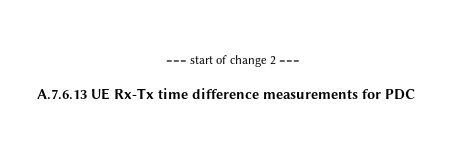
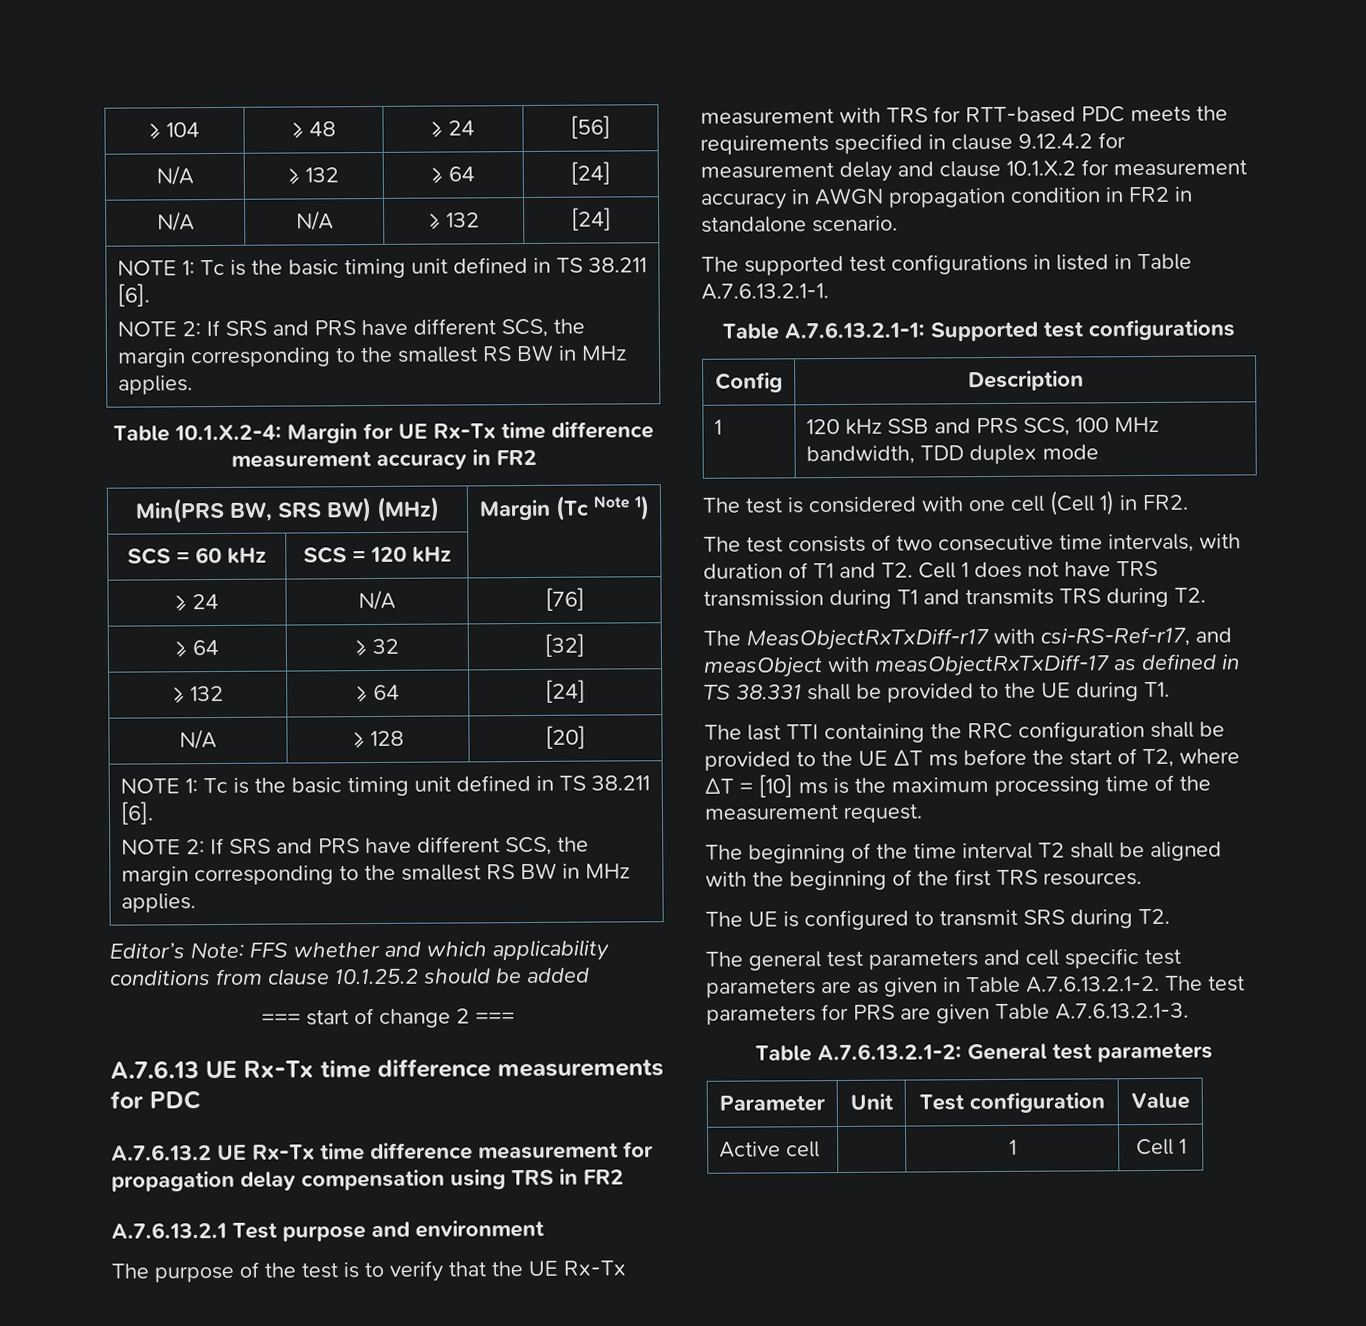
+ ≥ 104 | ≥ 48 | ≥ 24 | [56]
+ N/A | ≥ 132 | ≥ 64 | [24]
+ N/A | N/A | ≥ 132 | [24]
+ NOTE 1: Tc is the basic timing unit defined in TS 38.211 [6].
+ NOTE 2: If SRS and PRS have different SCS, the margin corresponding to the smallest RS BW in MHz applies.
+ Table 10.1.X.2-4: Margin for UE Rx-Tx time difference measurement accuracy in FR2
+ Min(PRS BW, SRS BW) (MHz) | Margin (Tc Note 1)
+ SCS = 60 kHz | SCS = 120 kHz |
+ ≥ 24 | N/A | [76]
+ ≥ 64 | ≥ 32 | [32]
+ ≥ 132 | ≥ 64 | [24]
+ N/A | ≥ 128 | [20]
+ NOTE 1: Tc is the basic timing unit defined in TS 38.211 [6].
+ NOTE 2: If SRS and PRS have different SCS, the margin corresponding to the smallest RS BW in MHz applies.
+ Editor’s Note: FFS whether and which applicability conditions from clause 10.1.25.2 should be added
+ A.7.6.13.2 UE Rx-Tx time difference measurement for propagation delay compensation using TRS in FR2
+ A.7.6.13.2.1 Test purpose and environment
+ The purpose of the test is to verify that the UE Rx-Tx measurement with TRS for RTT-based PDC meets the requirements specified in clause 9.12.4.2 for measurement delay and clause 10.1.X.2 for measurement accuracy in AWGN propagation condition in FR2 in standalone scenario.
+ The supported test configurations in listed in Table A.7.6.13.2.1-1.
+ Table A.7.6.13.2.1-1: Supported test configurations
+ Config | Description
+ 1 | 120 kHz SSB and PRS SCS, 100 MHz bandwidth, TDD duplex mode
+ The test is considered with one cell (Cell 1) in FR2.
+ The test consists of two consecutive time intervals, with duration of T1 and T2. Cell 1 does not have TRS transmission during T1 and transmits TRS during T2.
+ The MeasObjectRxTxDiff-r17 with csi-RS-Ref-r17, and measObject with measObjectRxTxDiff-17 as defined in TS 38.331 shall be provided to the UE during T1.
+ The last TTI containing the RRC configuration shall be provided to the UE ΔT ms before the start of T2, where ΔT = [10] ms is the maximum processing time of the measurement request.
+ The beginning of the time interval T2 shall be aligned with the beginning of the first TRS resources.
+ The UE is configured to transmit SRS during T2.
+ The general test parameters and cell specific test parameters are as given in Table A.7.6.13.2.1-2. The test parameters for PRS are given Table A.7.6.13.2.1-3.
+ Table A.7.6.13.2.1-2: General test parameters
+ Parameter | Unit | Test configuration | Value
+ Active cell | | 1 | Cell 1

